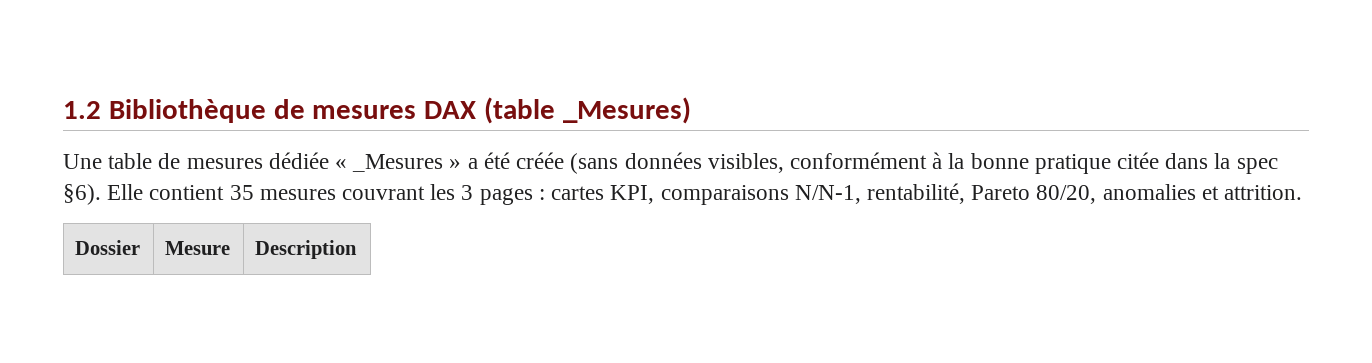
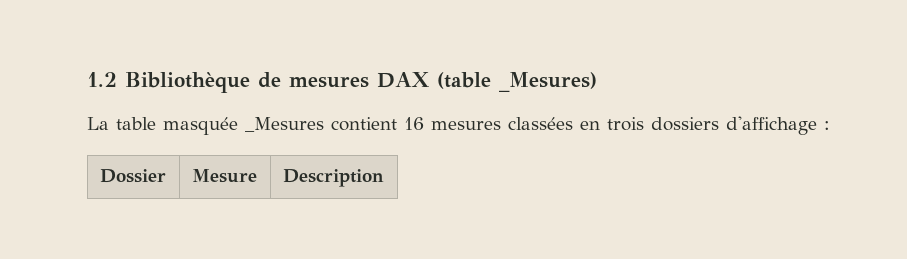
- Une table de mesures dédiée « _Mesures » a été créée (sans données visibles, conformément à la bonne pratique citée dans la spec §6). Elle contient 35 mesures couvrant les 3 pages : cartes KPI, comparaisons N/N-1, rentabilité, Pareto 80/20, anomalies et attrition.
+ La table masquée _Mesures contient 16 mesures classées en trois dossiers d'affichage :

